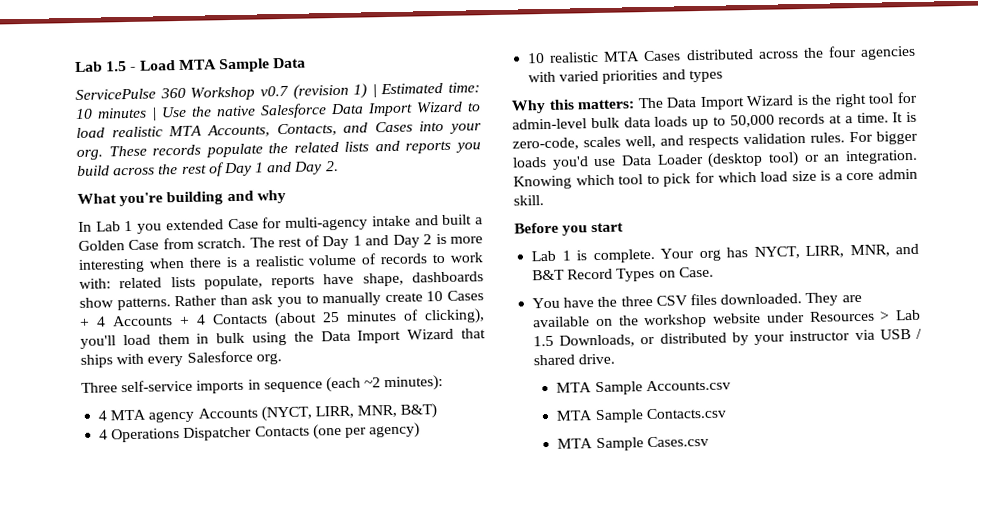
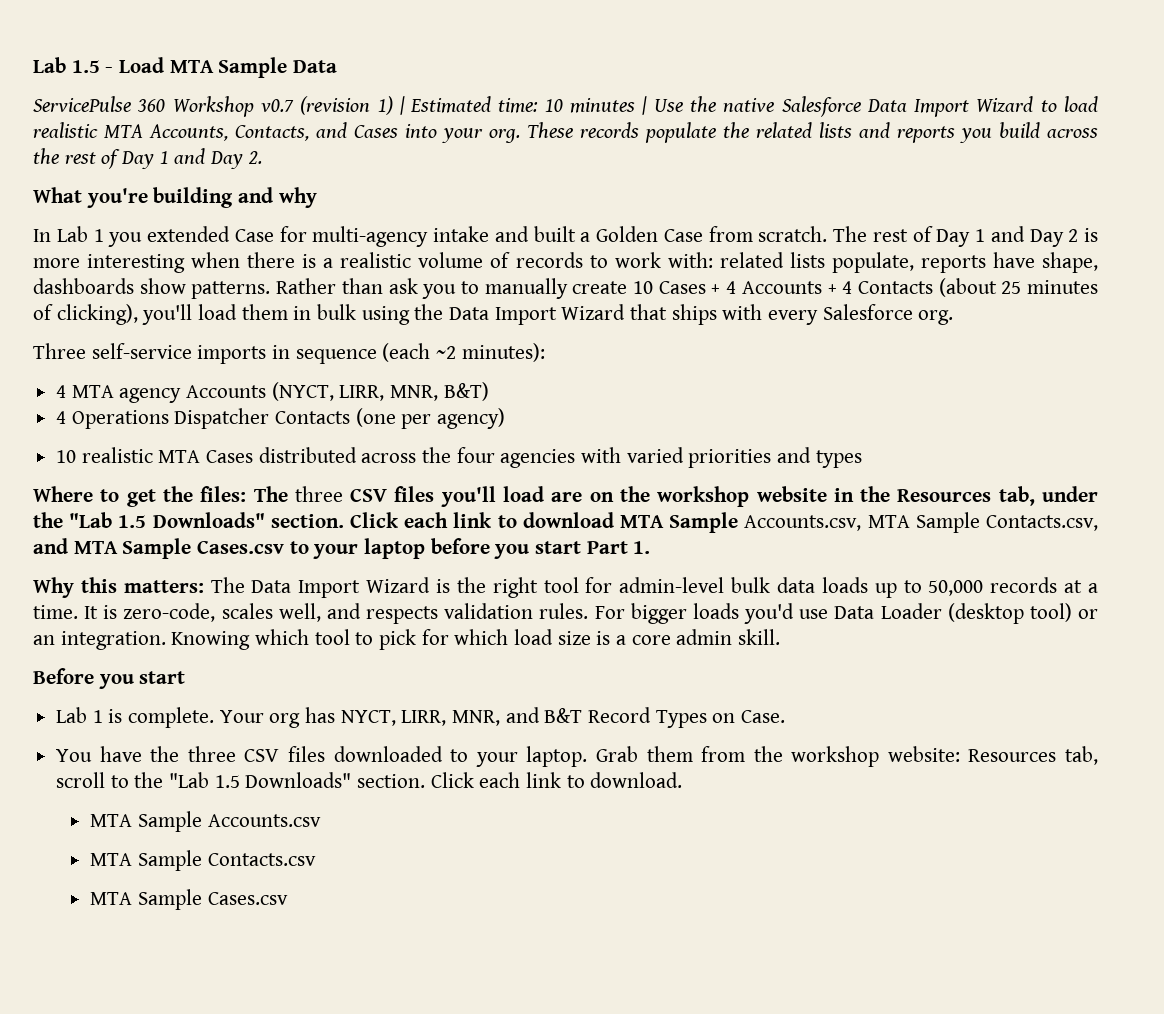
+ Where to get the files: The three CSV files you'll load are on the workshop website in the Resources tab, under the "Lab 1.5 Downloads" section. Click each link to download MTA Sample Accounts.csv, MTA Sample Contacts.csv, and MTA Sample Cases.csv to your laptop before you start Part 1.
- You have the three CSV files downloaded. They are available on the workshop website under Resources > Lab 1.5 Downloads, or distributed by your instructor via USB / shared drive.
+ You have the three CSV files downloaded to your laptop. Grab them from the workshop website: Resources tab, scroll to the "Lab 1.5 Downloads" section. Click each link to download.

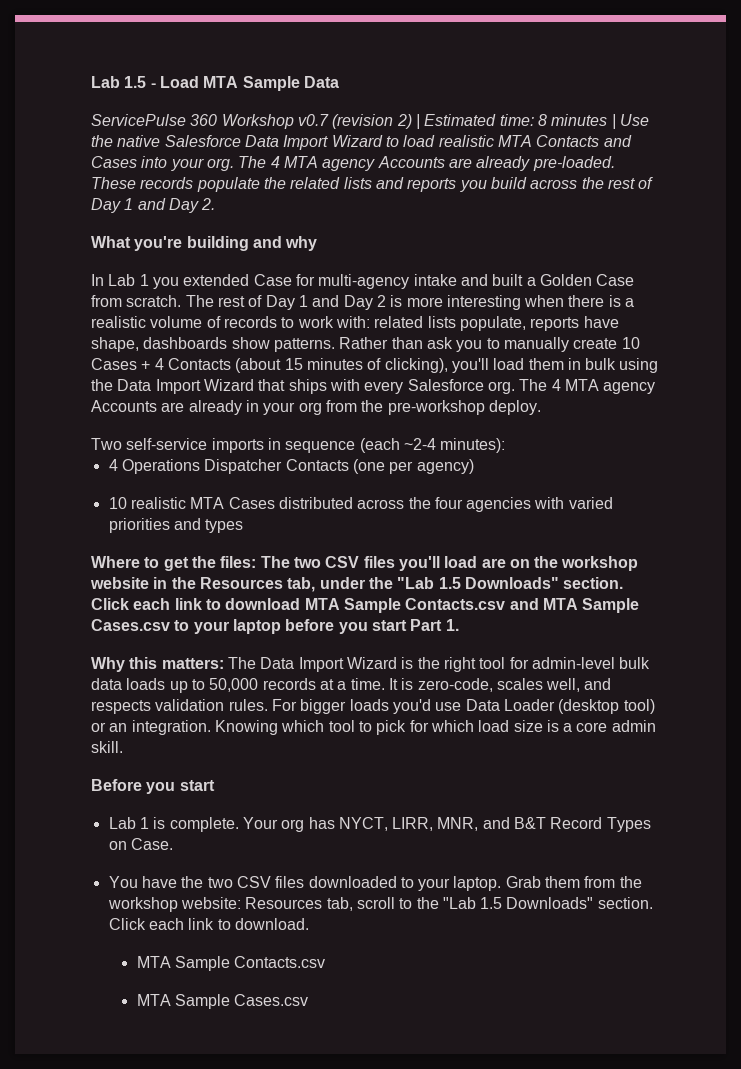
- ServicePulse 360 Workshop v0.7 (revision 1) | Estimated time: 10 minutes | Use the native Salesforce Data Import Wizard to load realistic MTA Accounts, Contacts, and Cases into your org.
+ ServicePulse 360 Workshop v0.7 (revision 2) | Estimated time: 8 minutes | Use the native Salesforce Data Import Wizard to load realistic MTA Contacts and Cases into your org.
+ The 4 MTA agency Accounts are already pre-loaded.
- Rather than ask you to manually create 10 Cases + 4 Accounts + 4 Contacts (about 25 minutes of clicking), you'll load them in bulk using the Data Import Wizard that ships with every Salesforce org.
- Three self-service imports in sequence (each ~2 minutes):
+ Rather than ask you to manually create 10 Cases + 4 Contacts (about 15 minutes of clicking), you'll load them in bulk using the Data Import Wizard that ships with every Salesforce org. The 4 MTA agency Accounts are already in your org from the pre-workshop deploy.
+ Two self-service imports in sequence (each ~2-4 minutes):
- 4 MTA agency Accounts (NYCT, LIRR, MNR, B&T)
- Where to get the files: The three CSV files you'll load are on the workshop website in the Resources tab, under the "Lab 1.5 Downloads" section.
+ Where to get the files: The two CSV files you'll load are on the workshop website in the Resources tab, under the "Lab 1.5 Downloads" section.
- Click each link to download MTA Sample Accounts.csv, MTA Sample Contacts.csv, and MTA Sample Cases.csv to your laptop before you start Part 1.
+ Click each link to download MTA Sample Contacts.csv and MTA Sample Cases.csv to your laptop before you start Part 1.
- You have the three CSV files downloaded to your laptop.
+ You have the two CSV files downloaded to your laptop.
- MTA Sample Accounts.csv

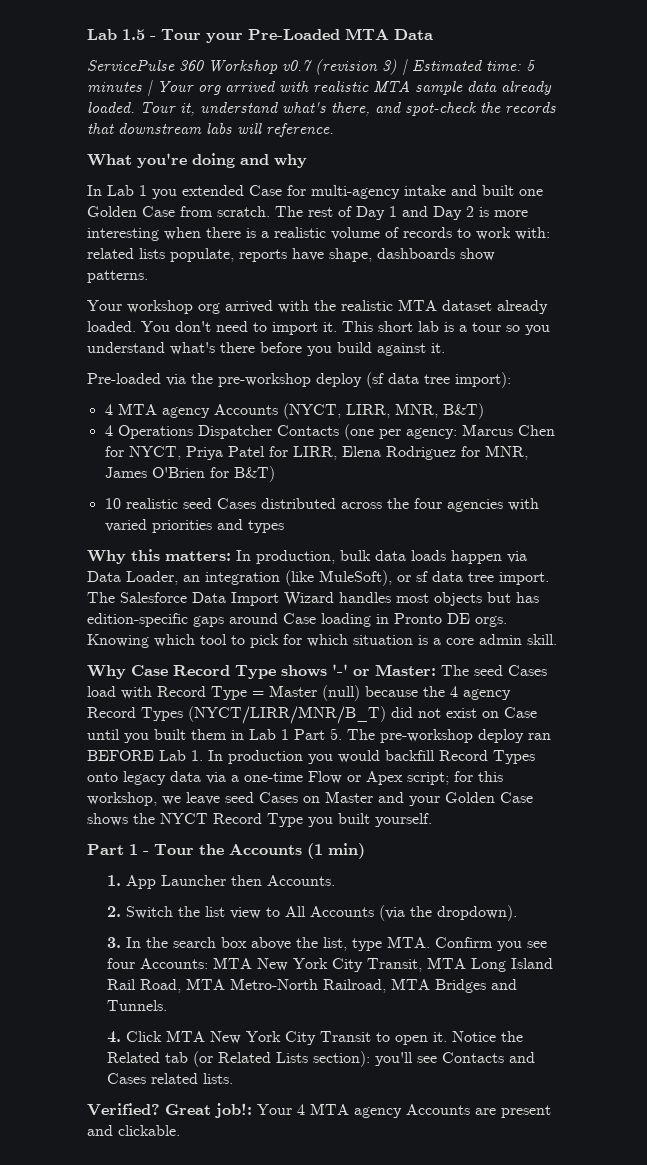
- Lab 1.5 - Load MTA Sample Data
+ Lab 1.5 - Tour your Pre-Loaded MTA Data
- ServicePulse 360 Workshop v0.7 (revision 2) | Estimated time: 8 minutes | Use the native Salesforce Data Import Wizard to load realistic MTA Contacts and Cases into your org. The 4 MTA agency Accounts are already pre-loaded. These records populate the related lists and reports you build across the rest of Day 1 and Day 2.
+ ServicePulse 360 Workshop v0.7 (revision 3) | Estimated time: 5 minutes | Your org arrived with realistic MTA sample data already loaded. Tour it, understand what's there, and spot-check the records that downstream labs will reference.
- What you're building and why
+ What you're doing and why
- In Lab 1 you extended Case for multi-agency intake and built a Golden Case from scratch.
+ In Lab 1 you extended Case for multi-agency intake and built one Golden Case from scratch.
- The rest of Day 1 and Day 2 is more interesting when there is a realistic volume of records to work with: related lists populate, reports have shape, dashboards show patterns. Rather than ask you to manually create 10 Cases + 4 Contacts (about 15 minutes of clicking), you'll load them in bulk using the Data Import Wizard that ships with every Salesforce org. The 4 MTA agency Accounts are already in your org from the pre-workshop deploy.
- Two self-service imports in sequence (each ~2-4 minutes):
+ The rest of Day 1 and Day 2 is more interesting when there is a realistic volume of records to work with: related lists populate, reports have shape, dashboards show patterns.
+ Your workshop org arrived with the realistic MTA dataset already loaded. You don't need to import it. This short lab is a tour so you understand what's there before you build against it.
+ Pre-loaded via the pre-workshop deploy (sf data tree import):
+ 4 MTA agency Accounts (NYCT, LIRR, MNR, B&T)
- 4 Operations Dispatcher Contacts (one per agency)
+ 4 Operations Dispatcher Contacts (one per agency: Marcus Chen for NYCT, Priya Patel for LIRR, Elena Rodriguez for MNR, James O'Brien for B&T)
- 10 realistic MTA Cases distributed across the four agencies with varied priorities and types
+ 10 realistic seed Cases distributed across the four agencies with varied priorities and types
- Where to get the files: The two CSV files you'll load are on the workshop website in the Resources tab, under the "Lab 1.5 Downloads" section. Click each link to download MTA Sample Contacts.csv and MTA Sample Cases.csv to your laptop before you start Part 1.
- Why this matters: The Data Import Wizard is the right tool for admin-level bulk data loads up to 50,000 records at a time. It is zero-code, scales well, and respects validation rules. For bigger loads you'd use Data Loader (desktop tool) or an integration.
+ Why this matters: In production, bulk data loads happen via Data Loader, an integration (like MuleSoft), or sf data tree import. The Salesforce Data Import Wizard handles most objects but has edition-specific gaps around Case loading in Pronto DE orgs.
- Knowing which tool to pick for which load size is a core admin skill.
+ Knowing which tool to pick for which situation is a core admin skill.
- Before you start
- Lab 1 is complete. Your org has NYCT, LIRR, MNR, and B&T Record Types on Case.
- You have the two CSV files downloaded to your laptop. Grab them from the workshop website: Resources tab, scroll to the "Lab 1.5 Downloads" section. Click each link to download.
- MTA Sample Contacts.csv
- MTA Sample Cases.csv
+ Why Case Record Type shows '-' or Master: The seed Cases load with Record Type = Master (null) because the 4 agency Record Types (NYCT/LIRR/MNR/B_T) did not exist on Case until you built them in Lab 1 Part 5. The pre-workshop deploy ran BEFORE Lab 1. In production you would backfill Record Types onto legacy data via a one-time Flow or Apex script; for this workshop, we leave seed Cases on Master and your Golden Case shows the NYCT Record Type you built yourself.
+ Part 1 - Tour the Accounts (1 min)
+ 1. App Launcher then Accounts.
+ 2. Switch the list view to All Accounts (via the dropdown).
+ 3. In the search box above the list, type MTA. Confirm you see four Accounts: MTA New York City Transit, MTA Long Island Rail Road, MTA Metro-North Railroad, MTA Bridges and Tunnels.
+ 4. Click MTA New York City Transit to open it. Notice the Related tab (or Related Lists section): you'll see Contacts and Cases related lists.
+ Verified? Great job!: Your 4 MTA agency Accounts are present and clickable.

